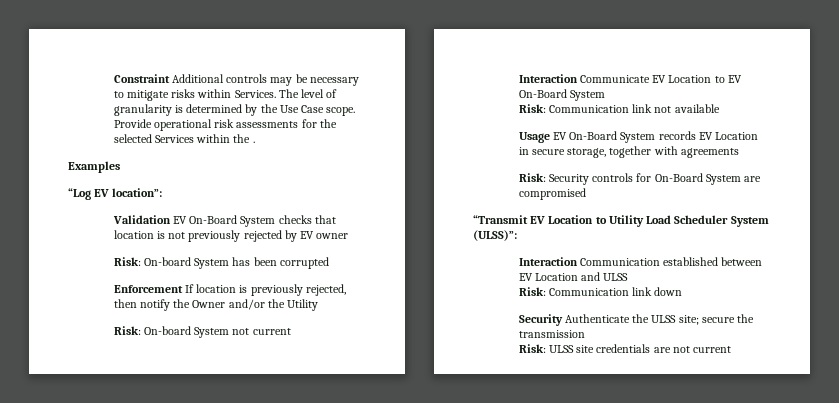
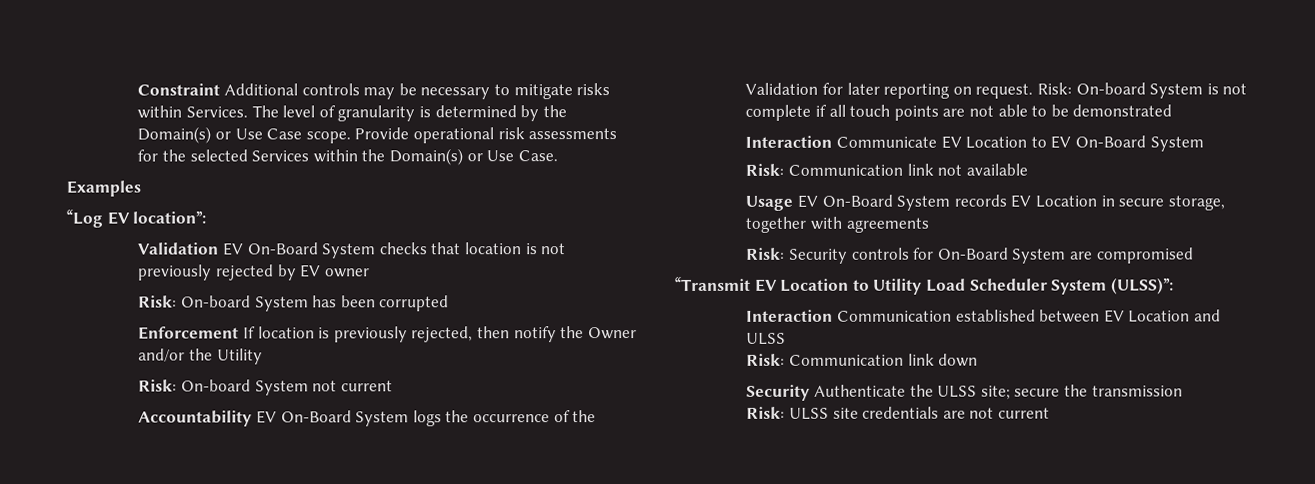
- The level of granularity is determined by the Use Case scope.
+ The level of granularity is determined by the Domain(s) or Use Case scope.
- Provide operational risk assessments for the selected Services within the .
+ Provide operational risk assessments for the selected Services within the Domain(s) or Use Case.
+ Accountability EV On-Board System logs the occurrence of the Validation for later reporting on request. Risk: On-board System is not complete if all touch points are not able to be demonstrated

